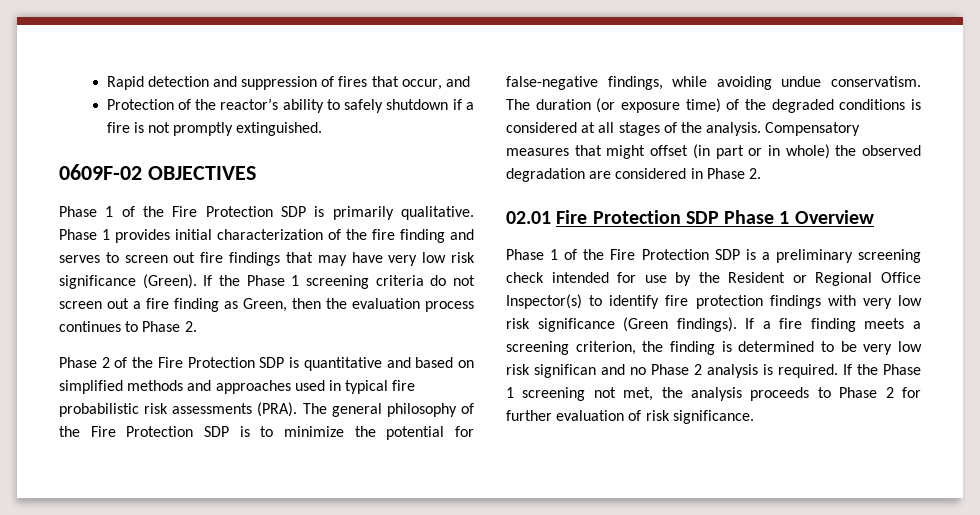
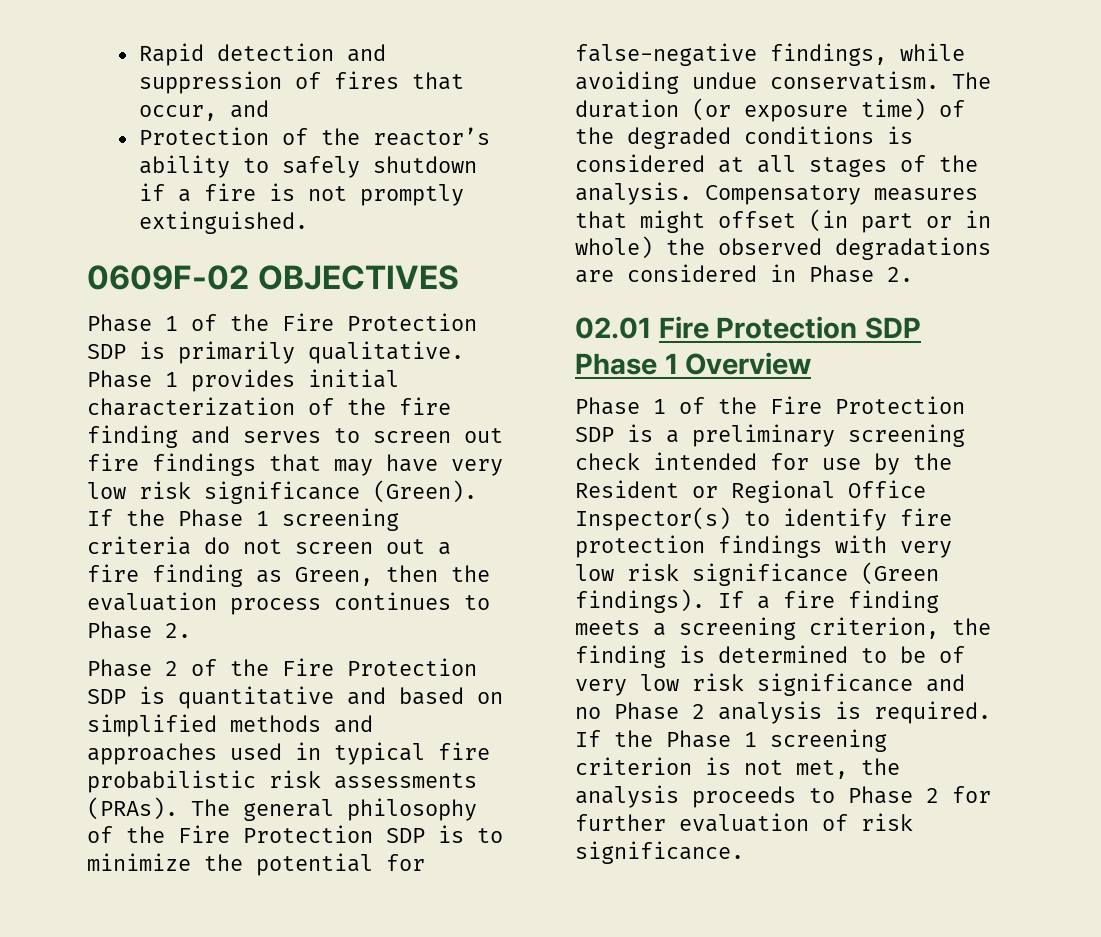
- Phase 2 of the Fire Protection SDP is quantitative and based on simplified methods and approaches used in typical fire probabilistic risk assessments (PRA).
+ Phase 2 of the Fire Protection SDP is quantitative and based on simplified methods and approaches used in typical fire probabilistic risk assessments (PRAs).
- Compensatory measures that might offset (in part or in whole) the observed degradation are considered in Phase 2.
+ Compensatory measures that might offset (in part or in whole) the observed degradations are considered in Phase 2.
- If a fire finding meets a screening criterion, the finding is determined to be very low risk significan and no Phase 2 analysis is required.
+ If a fire finding meets a screening criterion, the finding is determined to be of very low risk significance and no Phase 2 analysis is required.
- If the Phase 1 screening not met, the analysis proceeds to Phase 2 for further evaluation of risk significance.
+ If the Phase 1 screening criterion is not met, the analysis proceeds to Phase 2 for further evaluation of risk significance.

